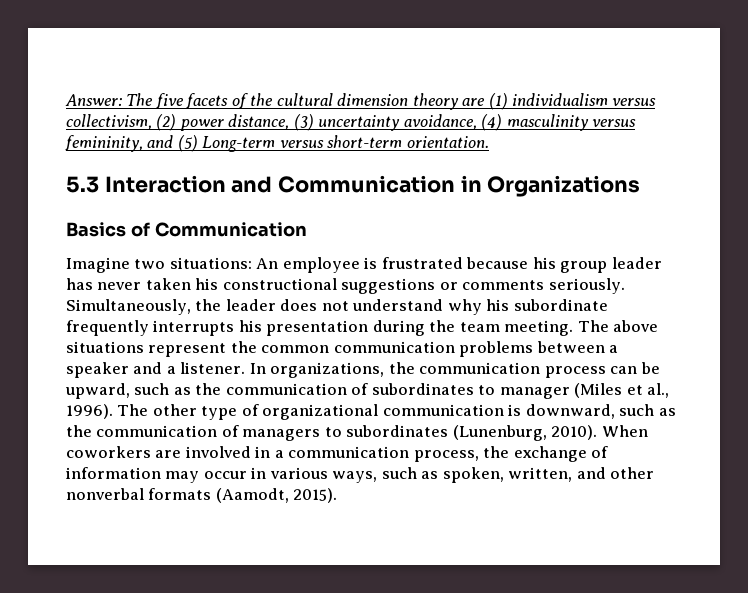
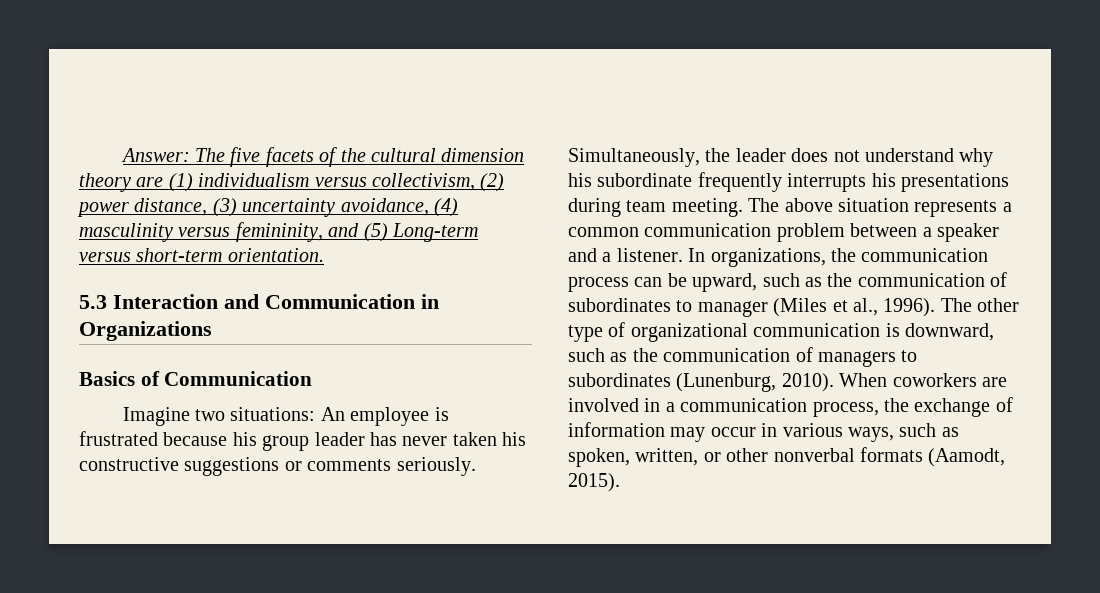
- Imagine two situations: An employee is frustrated because his group leader has never taken his constructional suggestions or comments seriously.
+ Imagine two situations: An employee is frustrated because his group leader has never taken his constructive suggestions or comments seriously.
- Simultaneously, the leader does not understand why his subordinate frequently interrupts his presentation during the team meeting.
+ Simultaneously, the leader does not understand why his subordinate frequently interrupts his presentations during team meeting.
- The above situations represent the common communication problems between a speaker and a listener.
+ The above situation represents a common communication problem between a speaker and a listener.
- When coworkers are involved in a communication process, the exchange of information may occur in various ways, such as spoken, written, and other nonverbal formats (Aamodt, 2015).
+ When coworkers are involved in a communication process, the exchange of information may occur in various ways, such as spoken, written, or other nonverbal formats (Aamodt, 2015).

